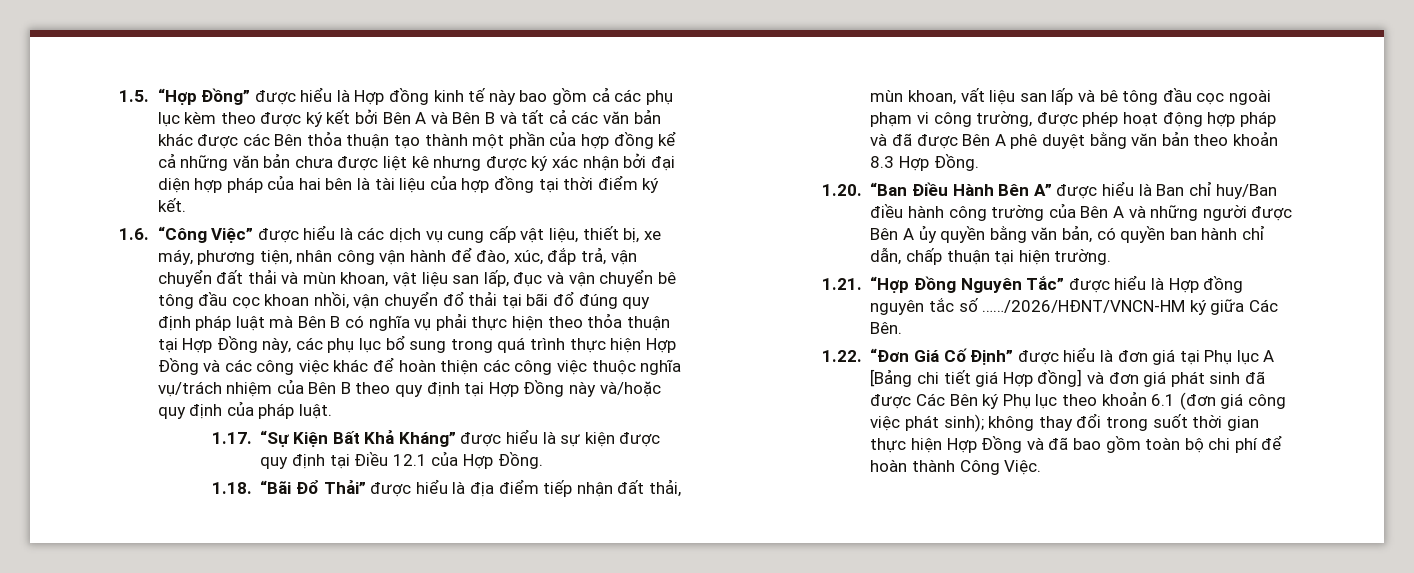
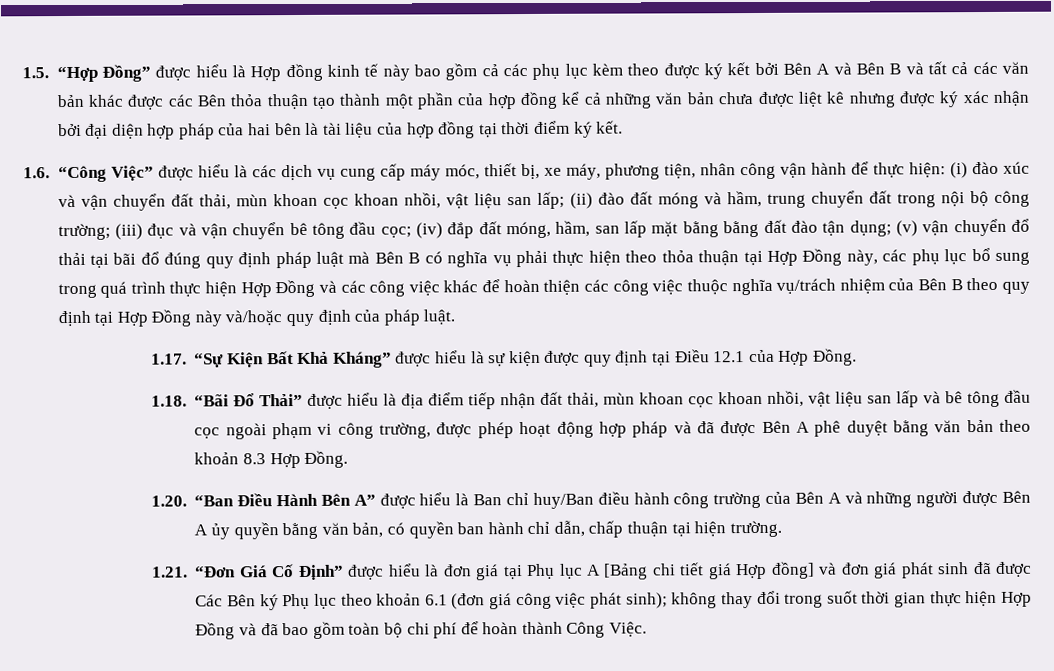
- 1.6. “Công Việc” được hiểu là các dịch vụ cung cấp vật liệu, thiết bị, xe máy, phương tiện, nhân công vận hành để đào, xúc, đắp trả, vận chuyển đất thải và mùn khoan, vật liệu san lấp, đục và vận chuyển bê tông đầu cọc khoan nhồi, vận chuyển đổ thải tại bãi đổ đúng quy định pháp luật mà Bên B có nghĩa vụ phải thực hiện theo thỏa thuận tại Hợp Đồng này, các phụ lục bổ sung trong quá trình thực hiện Hợp Đồng và các công việc khác để hoàn thiện các công việc thuộc nghĩa vụ/trách nhiệm của Bên B theo quy định tại Hợp Đồng này và/hoặc quy định của pháp luật.
+ 1.6. “Công Việc” được hiểu là các dịch vụ cung cấp máy móc, thiết bị, xe máy, phương tiện, nhân công vận hành để thực hiện: (i) đào xúc và vận chuyển đất thải, mùn khoan cọc khoan nhồi, vật liệu san lấp; (ii) đào đất móng và hầm, trung chuyển đất trong nội bộ công trường; (iii) đục và vận chuyển bê tông đầu cọc; (iv) đắp đất móng, hầm, san lấp mặt bằng bằng đất đào tận dụng; (v) vận chuyển đổ thải tại bãi đổ đúng quy định pháp luật mà Bên B có nghĩa vụ phải thực hiện theo thỏa thuận tại Hợp Đồng này, các phụ lục bổ sung trong quá trình thực hiện Hợp Đồng và các công việc khác để hoàn thiện các công việc thuộc nghĩa vụ/trách nhiệm của Bên B theo quy định tại Hợp Đồng này và/hoặc quy định của pháp luật.
- 1.18. “Bãi Đổ Thải” được hiểu là địa điểm tiếp nhận đất thải, mùn khoan, vất liệu san lấp và bê tông đầu cọc ngoài phạm vi công trường, được phép hoạt động hợp pháp và đã được Bên A phê duyệt bằng văn bản theo khoản 8.3 Hợp Đồng.
+ 1.18. “Bãi Đổ Thải” được hiểu là địa điểm tiếp nhận đất thải, mùn khoan cọc khoan nhồi, vật liệu san lấp và bê tông đầu cọc ngoài phạm vi công trường, được phép hoạt động hợp pháp và đã được Bên A phê duyệt bằng văn bản theo khoản 8.3 Hợp Đồng.
- 1.21. “Hợp Đồng Nguyên Tắc” được hiểu là Hợp đồng nguyên tắc số ……/2026/HĐNT/VNCN-HM ký giữa Các Bên.
- 1.22. “Đơn Giá Cố Định” được hiểu là đơn giá tại Phụ lục A [Bảng chi tiết giá Hợp đồng] và đơn giá phát sinh đã được Các Bên ký Phụ lục theo khoản 6.1 (đơn giá công việc phát sinh);
+ 1.21. “Đơn Giá Cố Định” được hiểu là đơn giá tại Phụ lục A [Bảng chi tiết giá Hợp đồng] và đơn giá phát sinh đã được Các Bên ký Phụ lục theo khoản 6.1 (đơn giá công việc phát sinh);

